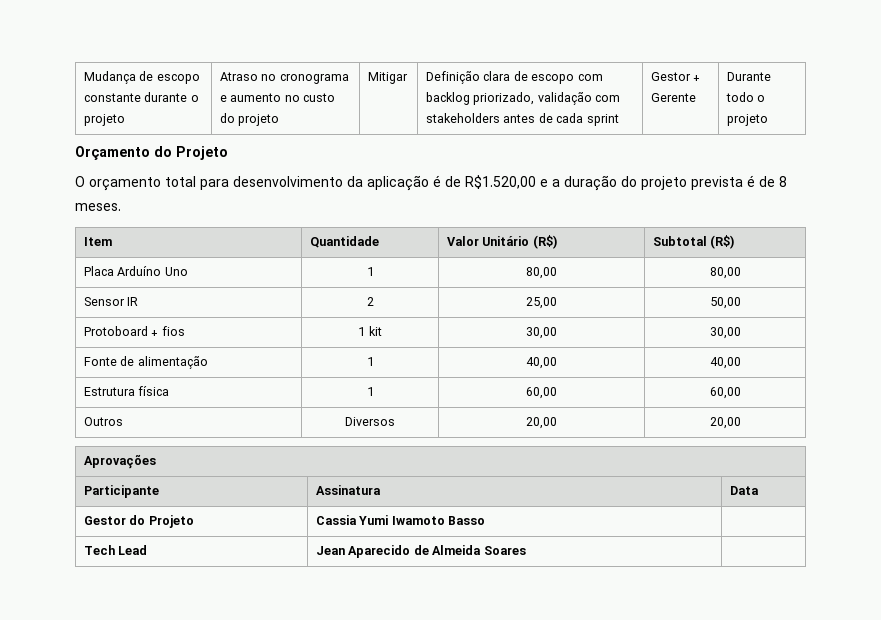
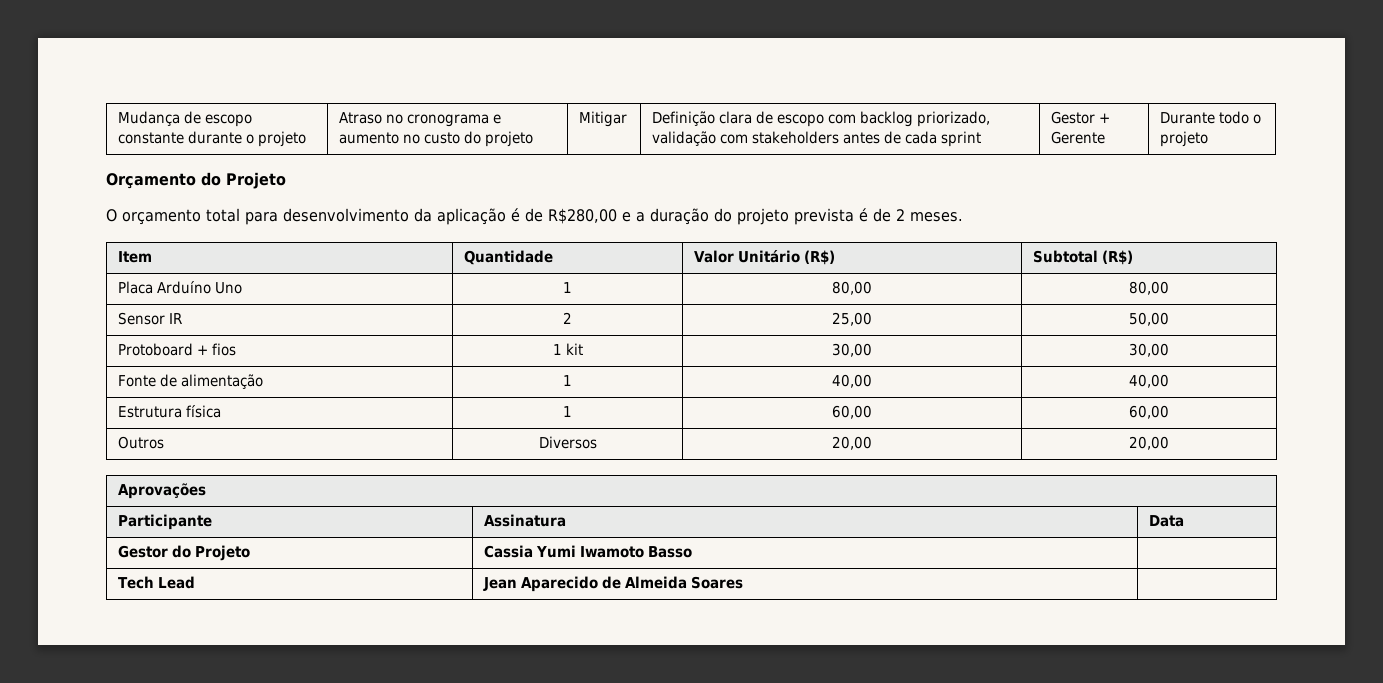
- O orçamento total para desenvolvimento da aplicação é de R$1.520,00 e a duração do projeto prevista é de 8 meses.
+ O orçamento total para desenvolvimento da aplicação é de R$280,00 e a duração do projeto prevista é de 2 meses.

